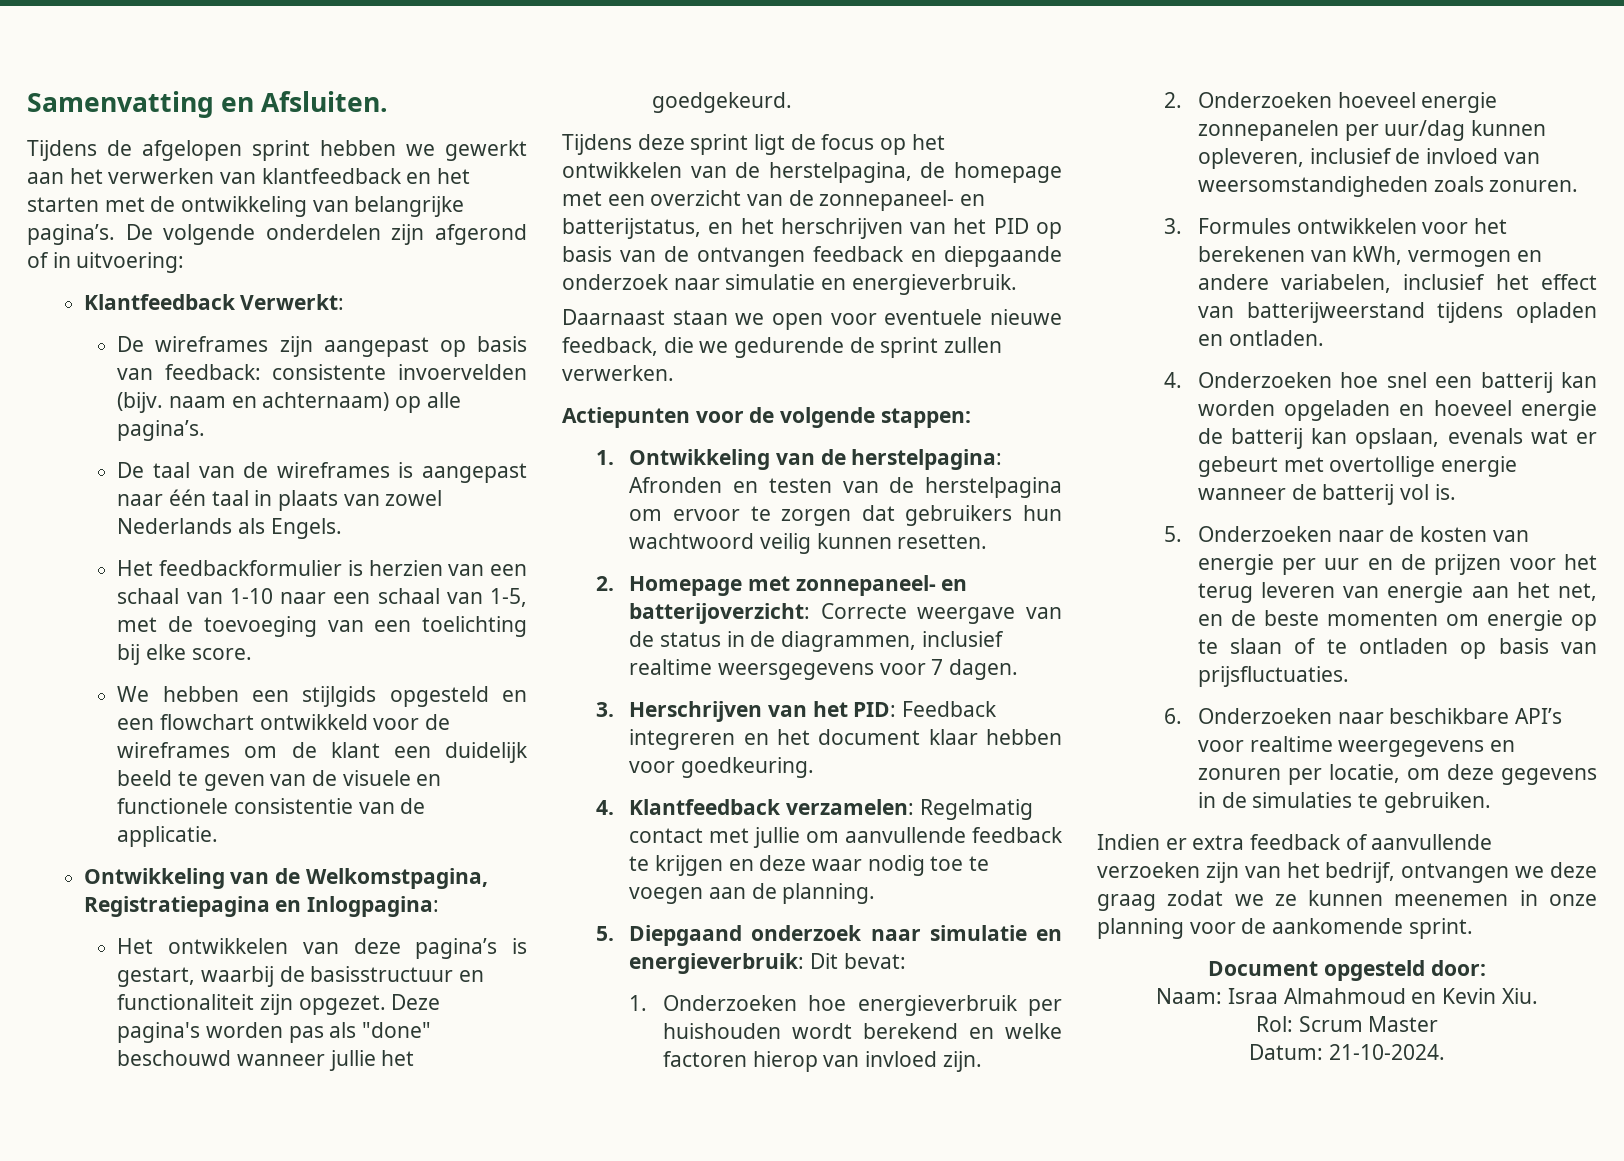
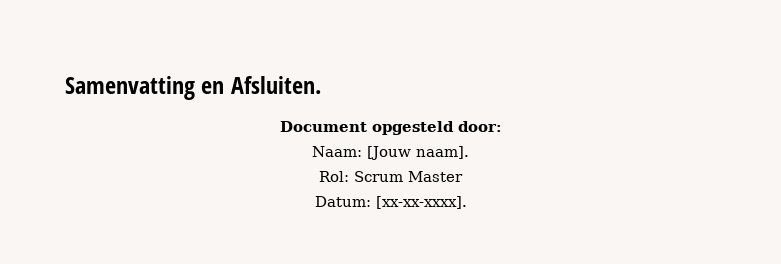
- Tijdens de afgelopen sprint hebben we gewerkt aan het verwerken van klantfeedback en het starten met de ontwikkeling van belangrijke pagina’s. De volgende onderdelen zijn afgerond of in uitvoering:
- Klantfeedback Verwerkt:
- De wireframes zijn aangepast op basis van feedback: consistente invoervelden (bijv. naam en achternaam) op alle pagina’s.
- De taal van de wireframes is aangepast naar één taal in plaats van zowel Nederlands als Engels.
- Het feedbackformulier is herzien van een schaal van 1-10 naar een schaal van 1-5, met de toevoeging van een toelichting bij elke score.
- We hebben een stijlgids opgesteld en een flowchart ontwikkeld voor de wireframes om de klant een duidelijk beeld te geven van de visuele en functionele consistentie van de applicatie.
- Ontwikkeling van de Welkomstpagina, Registratiepagina en Inlogpagina:
- Het ontwikkelen van deze pagina’s is gestart, waarbij de basisstructuur en functionaliteit zijn opgezet. Deze pagina's worden pas als "done" beschouwd wanneer jullie het goedgekeurd.
- Tijdens deze sprint ligt de focus op het ontwikkelen van de herstelpagina, de homepage met een overzicht van de zonnepaneel- en batterijstatus, en het herschrijven van het PID op basis van de ontvangen feedback en diepgaande onderzoek naar simulatie en energieverbruik.
- Daarnaast staan we open voor eventuele nieuwe feedback, die we gedurende de sprint zullen verwerken.
- Actiepunten voor de volgende stappen:
- 1. Ontwikkeling van de herstelpagina: Afronden en testen van de herstelpagina om ervoor te zorgen dat gebruikers hun wachtwoord veilig kunnen resetten.
- 2. Homepage met zonnepaneel- en batterijoverzicht: Correcte weergave van de status in de diagrammen, inclusief realtime weersgegevens voor 7 dagen.
- 3. Herschrijven van het PID: Feedback integreren en het document klaar hebben voor goedkeuring.
- 4. Klantfeedback verzamelen: Regelmatig contact met jullie om aanvullende feedback te krijgen en deze waar nodig toe te voegen aan de planning.
- 5. Diepgaand onderzoek naar simulatie en energieverbruik: Dit bevat:
- 1. Onderzoeken hoe energieverbruik per huishouden wordt berekend en welke factoren hierop van invloed zijn.
- 2. Onderzoeken hoeveel energie zonnepanelen per uur/dag kunnen opleveren, inclusief de invloed van weersomstandigheden zoals zonuren.
- 3. Formules ontwikkelen voor het berekenen van kWh, vermogen en andere variabelen, inclusief het effect van batterijweerstand tijdens opladen en ontladen.
- 4. Onderzoeken hoe snel een batterij kan worden opgeladen en hoeveel energie de batterij kan opslaan, evenals wat er gebeurt met overtollige energie wanneer de batterij vol is.
- 5. Onderzoeken naar de kosten van energie per uur en de prijzen voor het terug leveren van energie aan het net, en de beste momenten om energie op te slaan of te ontladen op basis van prijsfluctuaties.
- 6. Onderzoeken naar beschikbare API’s voor realtime weergegevens en zonuren per locatie, om deze gegevens in de simulaties te gebruiken.
- Indien er extra feedback of aanvullende verzoeken zijn van het bedrijf, ontvangen we deze graag zodat we ze kunnen meenemen in onze planning voor de aankomende sprint.
- Naam: Israa Almahmoud en Kevin Xiu.
+ Naam: [Jouw naam].
- Datum: 21-10-2024.
+ Datum: [xx-xx-xxxx].

